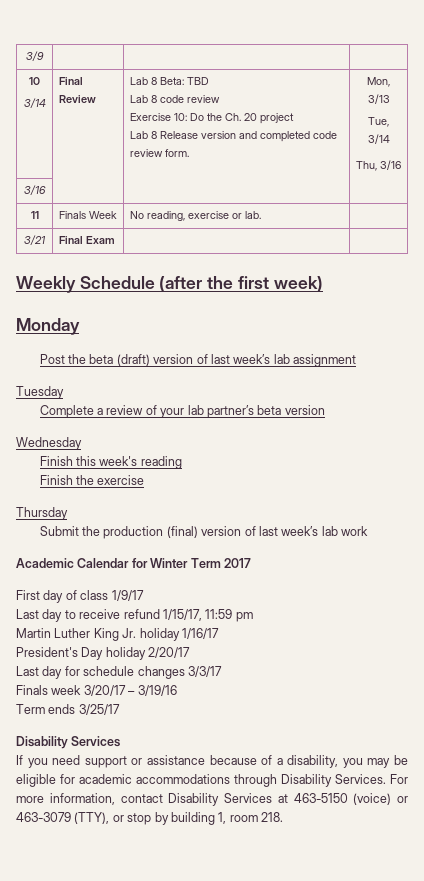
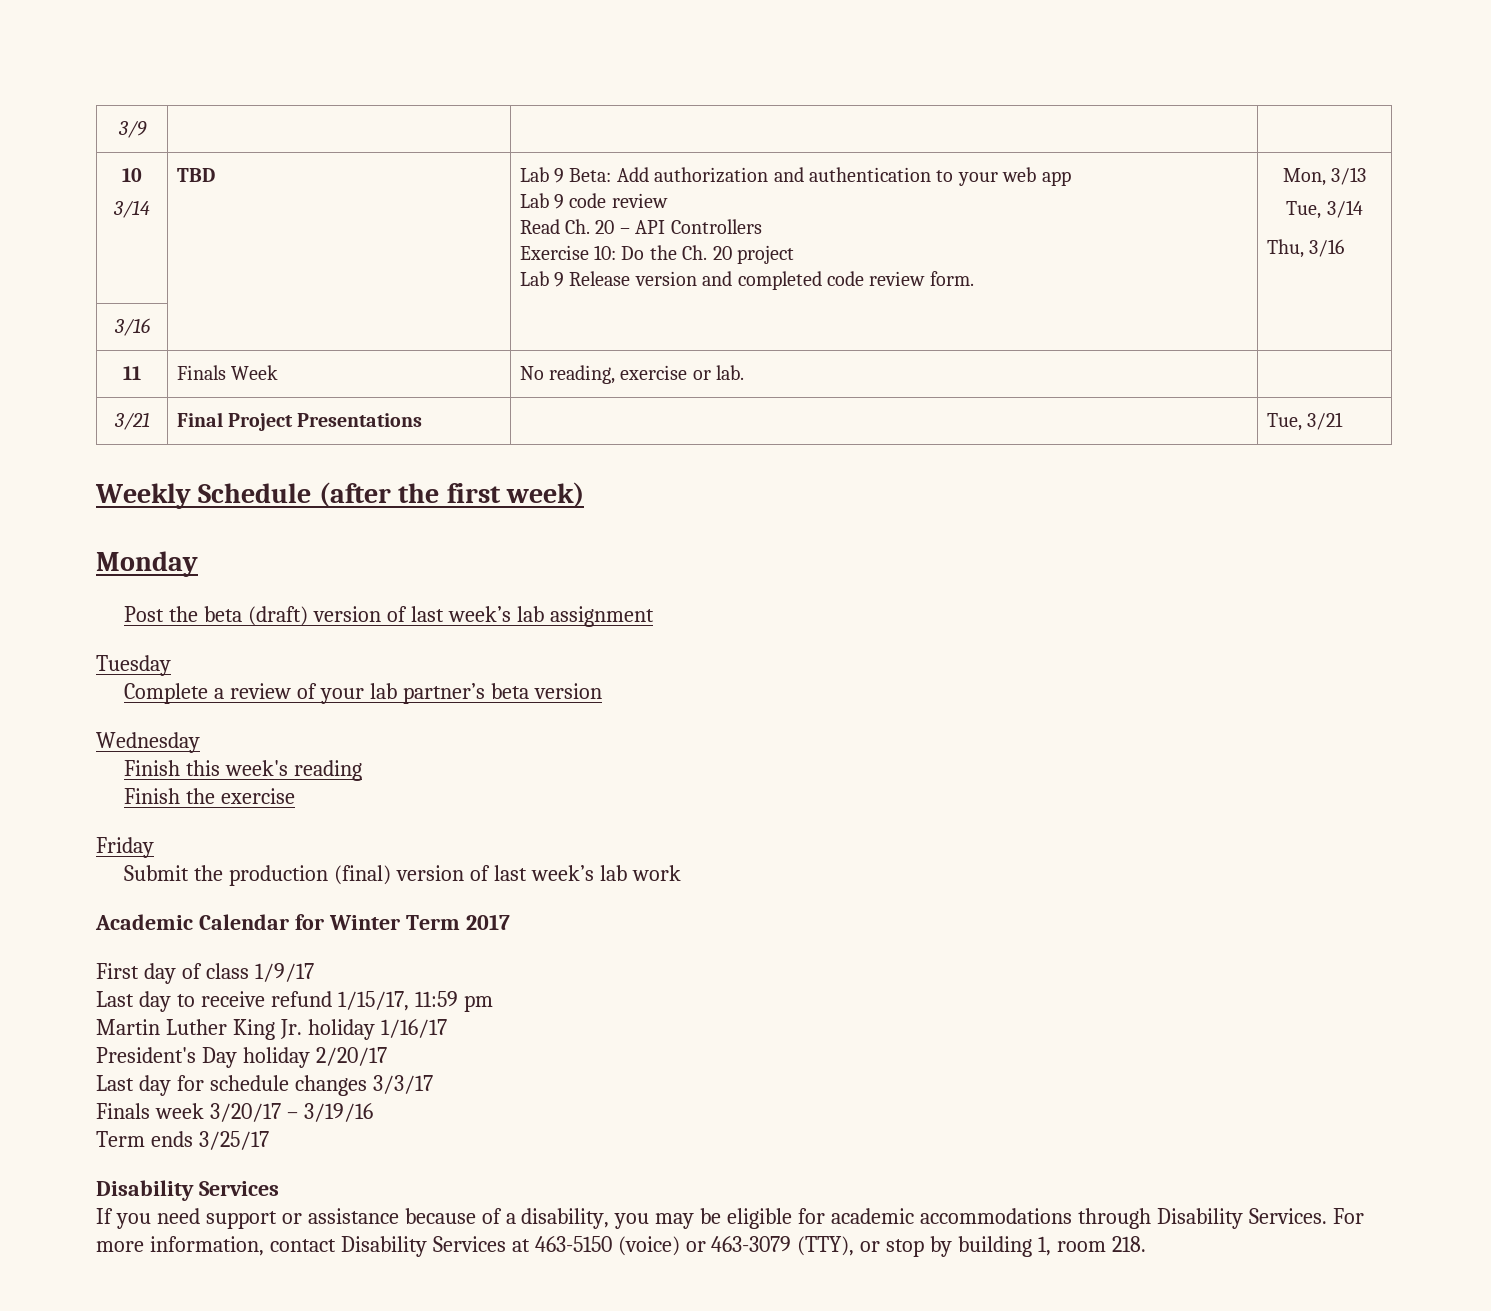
- Final Review | Lab 8 Beta: TBD
- Lab 8 code review
+ TBD | Lab 9 Beta: Add authorization and authentication to your web app
+ Lab 9 code review
+ Read Ch. 20 – API Controllers
- Lab 8 Release version and completed code review form.
+ Lab 9 Release version and completed code review form.
- 3/21 | Final Exam | |
+ 3/21 | Final Project Presentations | | Tue, 3/21
- Thursday
+ Friday

